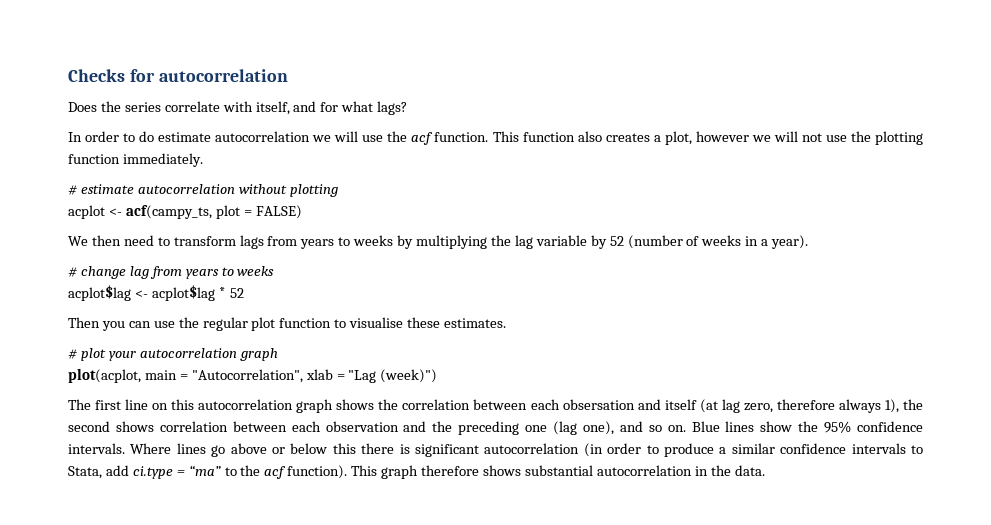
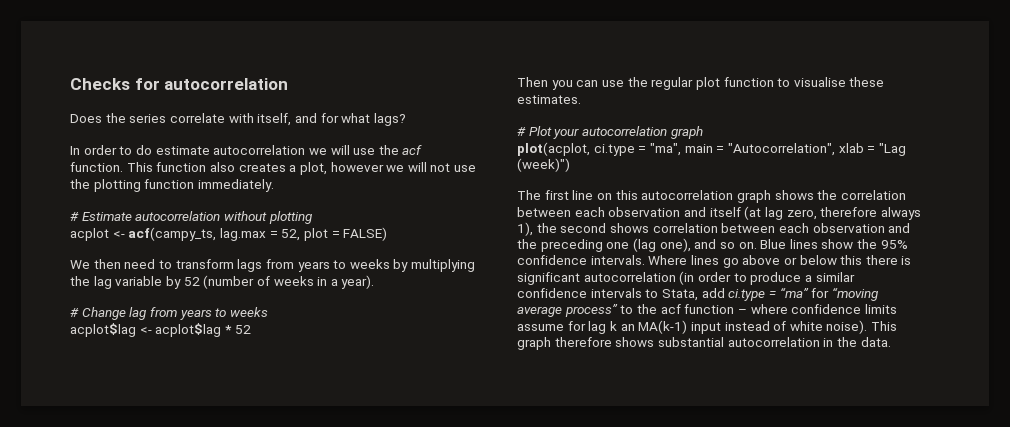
- # estimate autocorrelation without plotting
+ # Estimate autocorrelation without plotting
- acplot <- acf(campy_ts, plot = FALSE)
+ acplot <- acf(campy_ts, lag.max = 52, plot = FALSE)
- # change lag from years to weeks
+ # Change lag from years to weeks
- # plot your autocorrelation graph
+ # Plot your autocorrelation graph
- plot(acplot, main = "Autocorrelation", xlab = "Lag (week)")
+ plot(acplot, ci.type = "ma", main = "Autocorrelation", xlab = "Lag (week)")
- The first line on this autocorrelation graph shows the correlation between each obsersation and itself (at lag zero, therefore always 1), the second shows correlation between each observation and the preceding one (lag one), and so on.
+ The first line on this autocorrelation graph shows the correlation between each observation and itself (at lag zero, therefore always 1), the second shows correlation between each observation and the preceding one (lag one), and so on.
- Where lines go above or below this there is significant autocorrelation (in order to produce a similar confidence intervals to Stata, add ci.type = “ma” to the acf function).
+ Where lines go above or below this there is significant autocorrelation (in order to produce a similar confidence intervals to Stata, add ci.type = “ma” for “moving average process” to the acf function – where confidence limits assume for lag k an MA(k-1) input instead of white noise).

